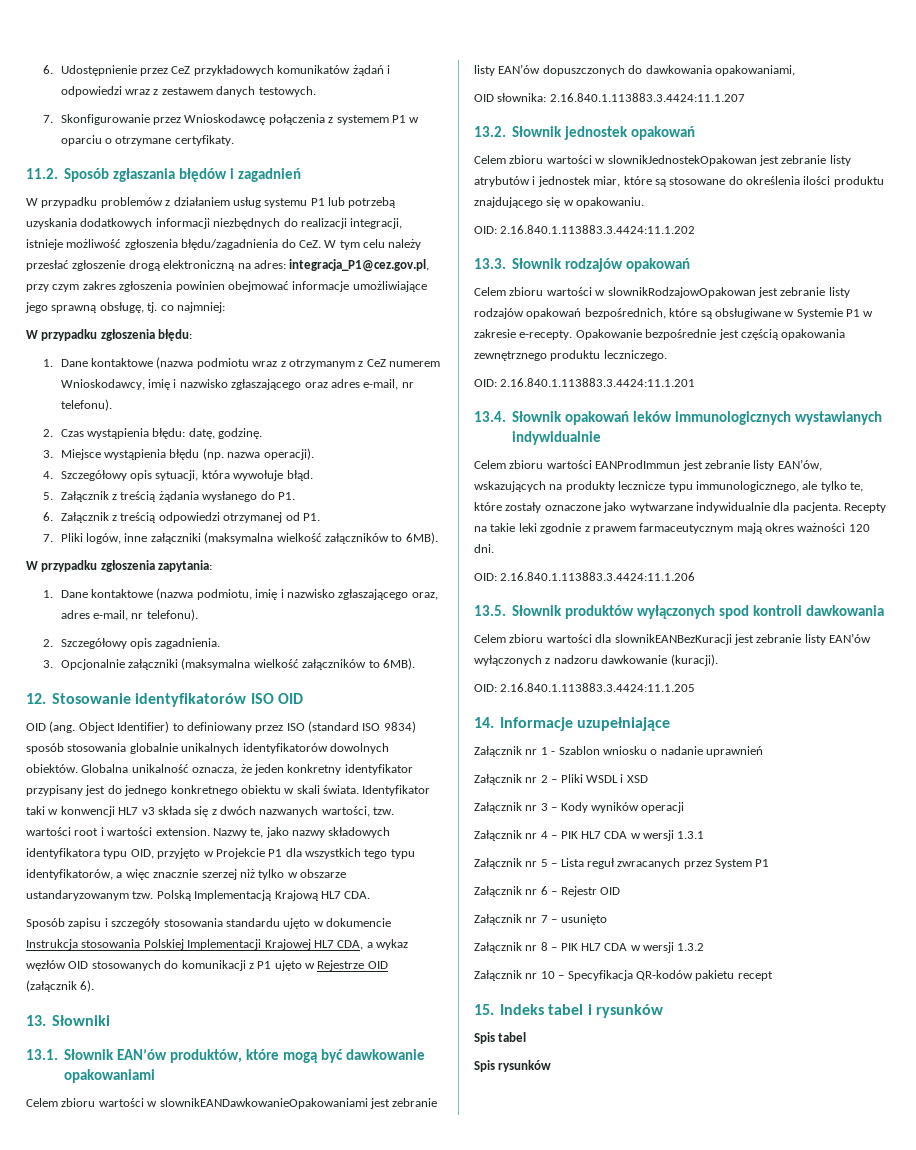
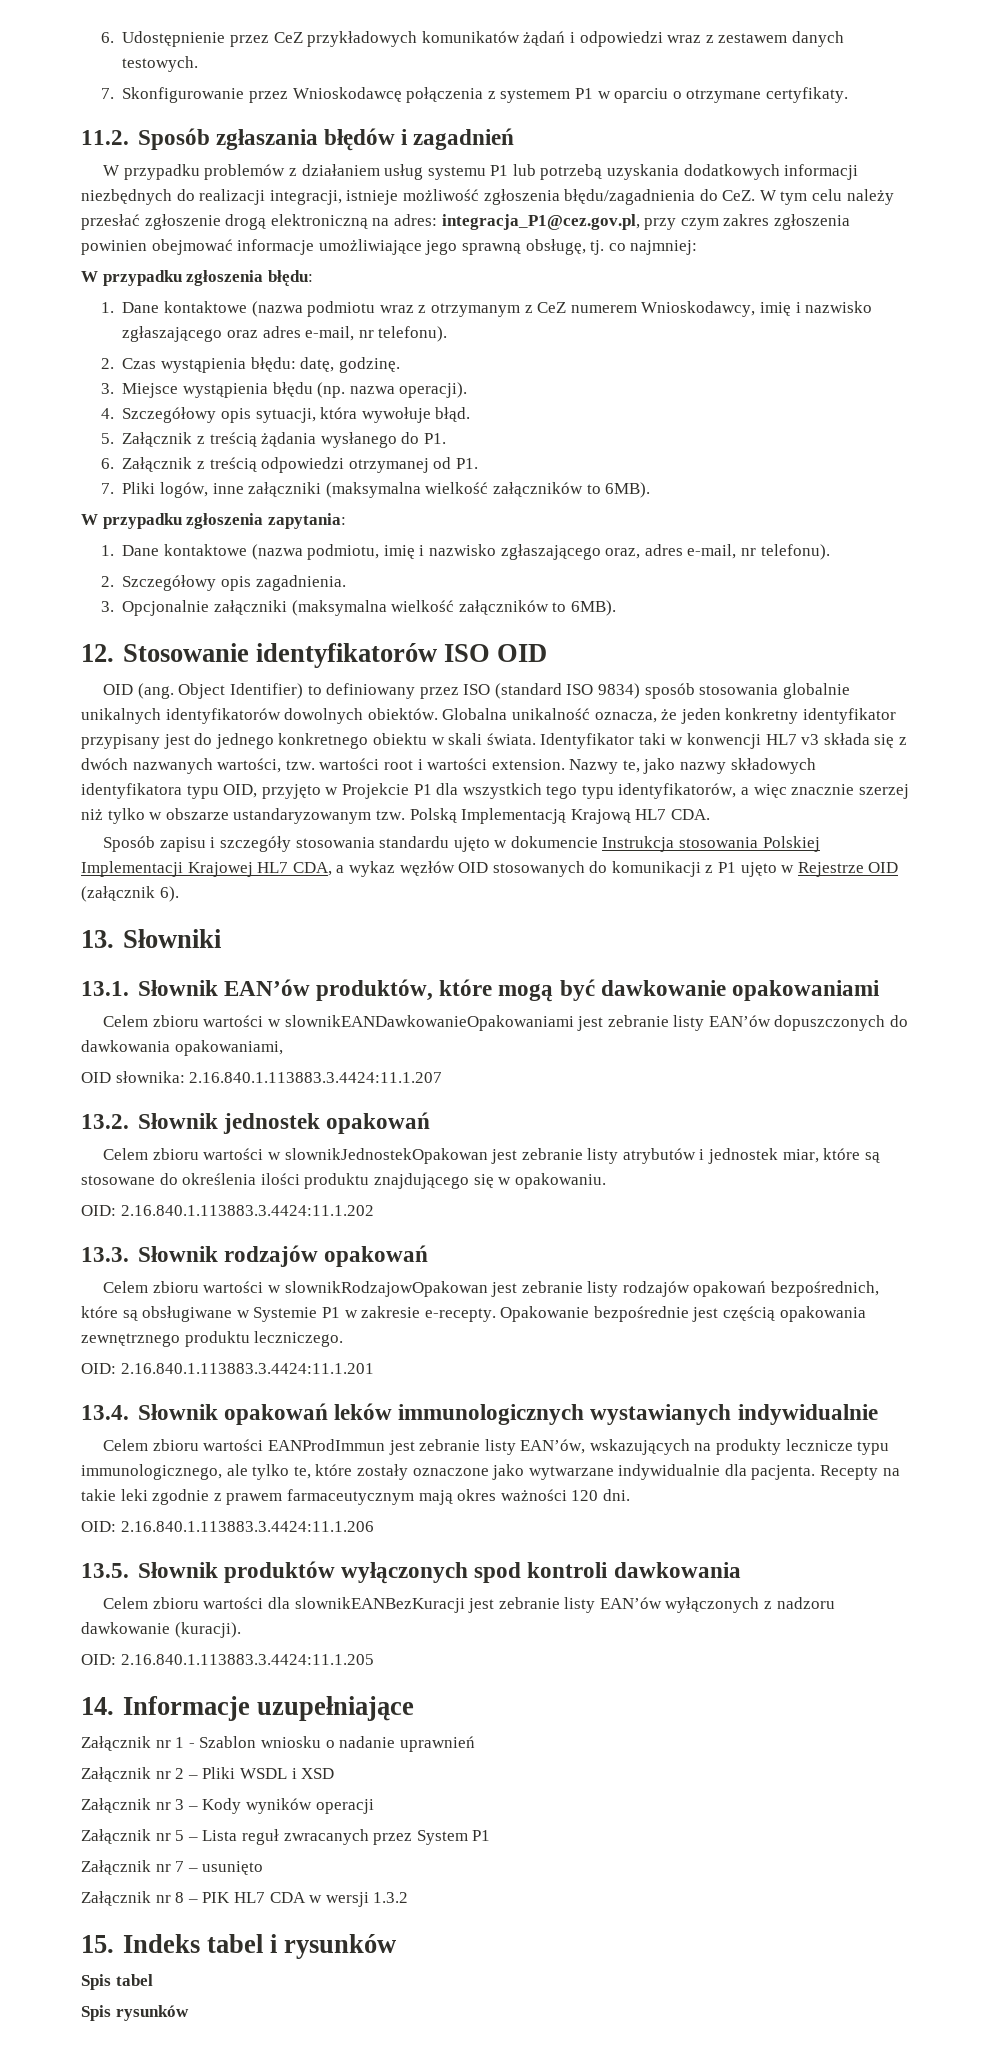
- Załącznik nr 4 – PIK HL7 CDA w wersji 1.3.1
- Załącznik nr 6 – Rejestr OID
- Załącznik nr 10 – Specyfikacja QR-kodów pakietu recept

